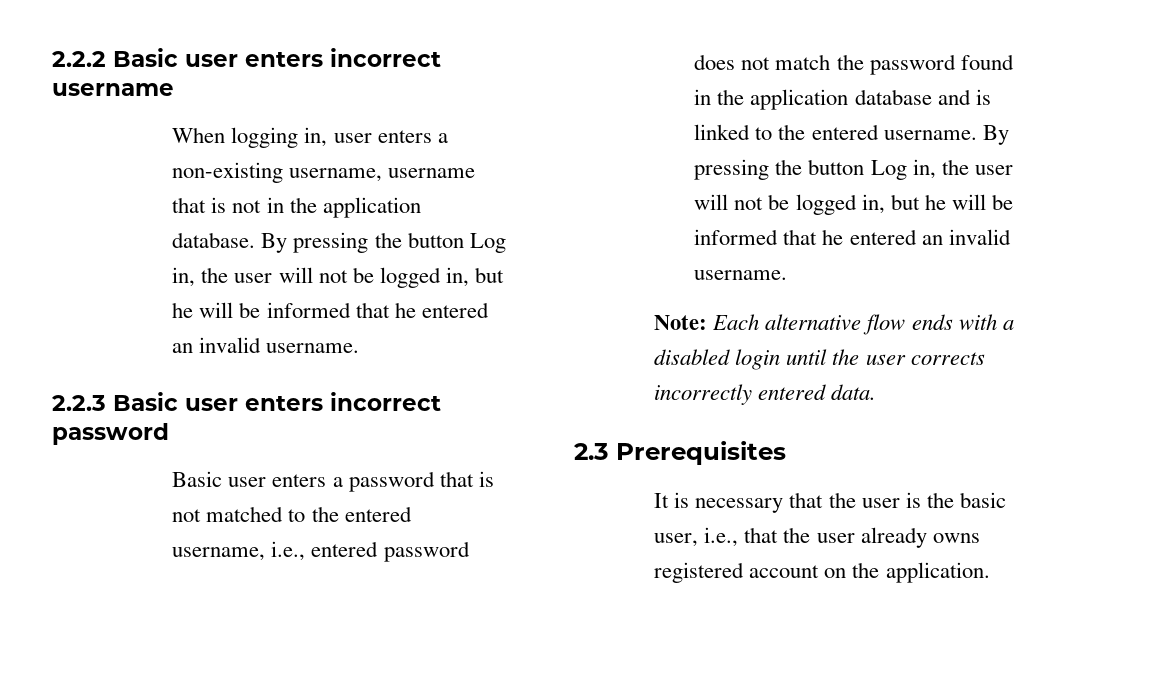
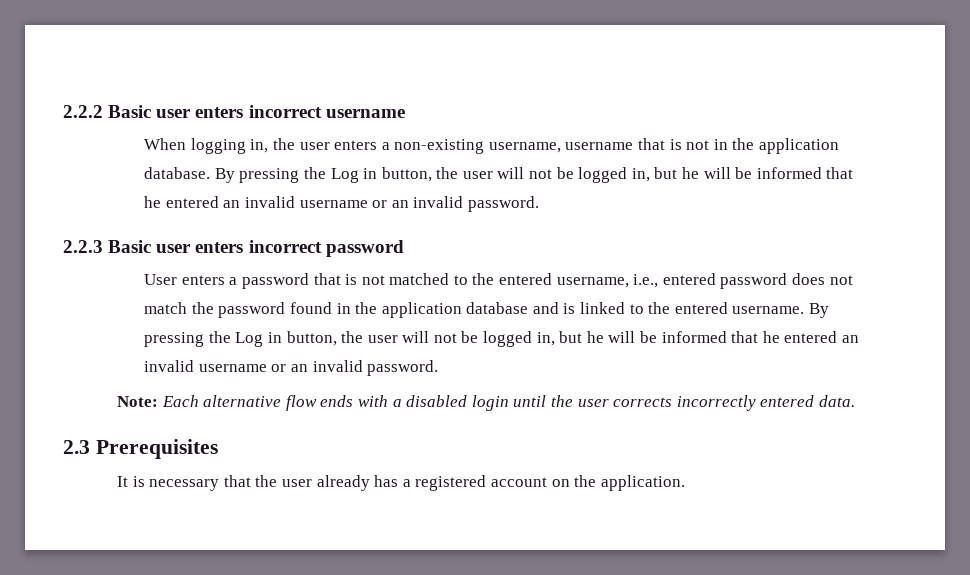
- When logging in, user enters a non-existing username, username that is not in the application database. By pressing the button Log in, the user will not be logged in, but he will be informed that he entered an invalid username.
+ When logging in, the user enters a non-existing username, username that is not in the application database. By pressing the Log in button, the user will not be logged in, but he will be informed that he entered an invalid username or an invalid password.
- Basic user enters a password that is not matched to the entered username, i.e., entered password does not match the password found in the application database and is linked to the entered username. By pressing the button Log in, the user will not be logged in, but he will be informed that he entered an invalid username.
+ User enters a password that is not matched to the entered username, i.e., entered password does not match the password found in the application database and is linked to the entered username. By pressing the Log in button, the user will not be logged in, but he will be informed that he entered an invalid username or an invalid password.
- It is necessary that the user is the basic user, i.e., that the user already owns registered account on the application.
+ It is necessary that the user already has a registered account on the application.

